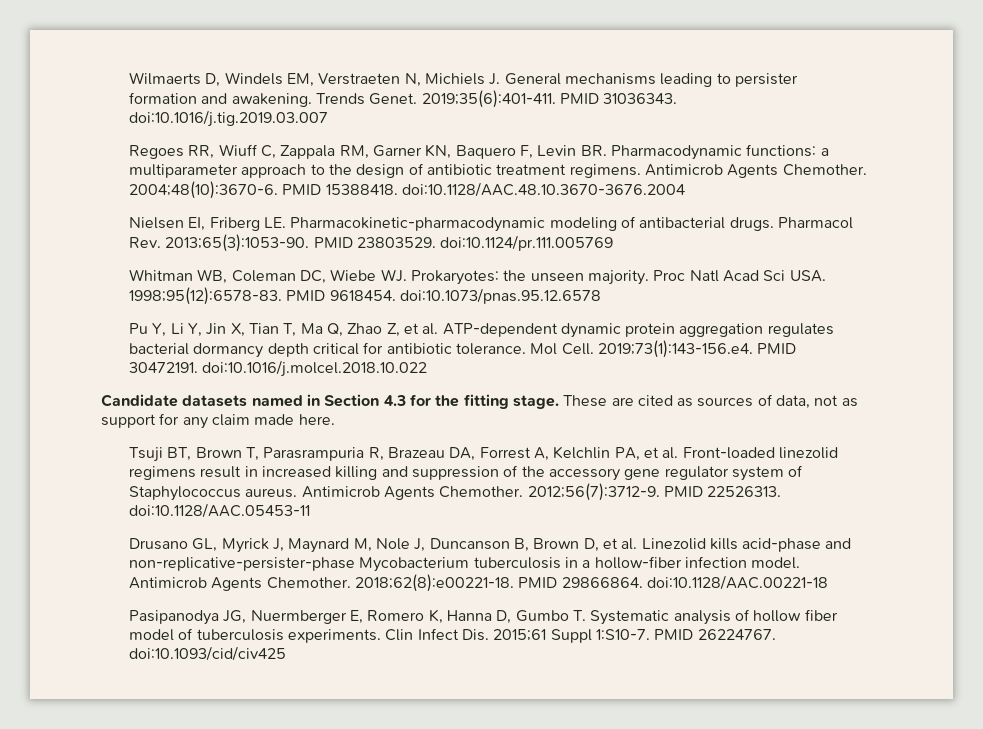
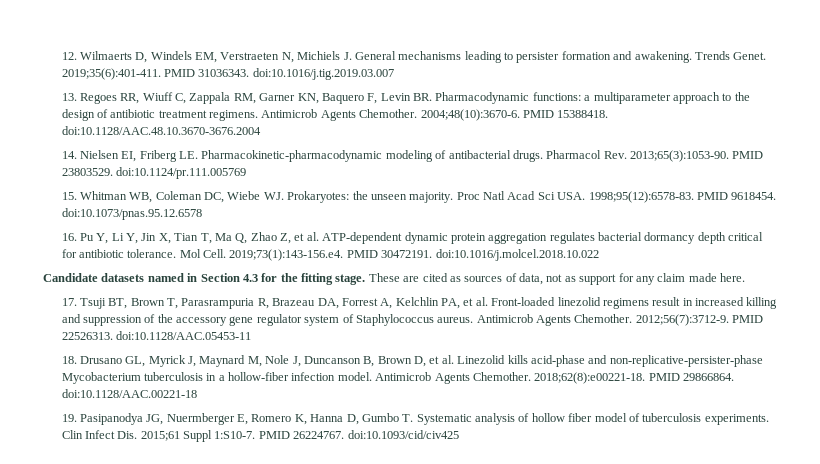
- Wilmaerts D, Windels EM, Verstraeten N, Michiels J. General mechanisms leading to persister formation and awakening.
+ 12. Wilmaerts D, Windels EM, Verstraeten N, Michiels J. General mechanisms leading to persister formation and awakening.
- Regoes RR, Wiuff C, Zappala RM, Garner KN, Baquero F, Levin BR. Pharmacodynamic functions: a multiparameter approach to the design of antibiotic treatment regimens.
+ 13. Regoes RR, Wiuff C, Zappala RM, Garner KN, Baquero F, Levin BR. Pharmacodynamic functions: a multiparameter approach to the design of antibiotic treatment regimens.
- Nielsen EI, Friberg LE. Pharmacokinetic-pharmacodynamic modeling of antibacterial drugs.
+ 14. Nielsen EI, Friberg LE. Pharmacokinetic-pharmacodynamic modeling of antibacterial drugs.
- Whitman WB, Coleman DC, Wiebe WJ. Prokaryotes: the unseen majority.
+ 15. Whitman WB, Coleman DC, Wiebe WJ. Prokaryotes: the unseen majority.
- Pu Y, Li Y, Jin X, Tian T, Ma Q, Zhao Z, et al. ATP-dependent dynamic protein aggregation regulates bacterial dormancy depth critical for antibiotic tolerance.
+ 16. Pu Y, Li Y, Jin X, Tian T, Ma Q, Zhao Z, et al. ATP-dependent dynamic protein aggregation regulates bacterial dormancy depth critical for antibiotic tolerance.
- Tsuji BT, Brown T, Parasrampuria R, Brazeau DA, Forrest A, Kelchlin PA, et al. Front-loaded linezolid regimens result in increased killing and suppression of the accessory gene regulator system of Staphylococcus aureus.
+ 17. Tsuji BT, Brown T, Parasrampuria R, Brazeau DA, Forrest A, Kelchlin PA, et al. Front-loaded linezolid regimens result in increased killing and suppression of the accessory gene regulator system of Staphylococcus aureus.
- Drusano GL, Myrick J, Maynard M, Nole J, Duncanson B, Brown D, et al. Linezolid kills acid-phase and non-replicative-persister-phase Mycobacterium tuberculosis in a hollow-fiber infection model.
+ 18. Drusano GL, Myrick J, Maynard M, Nole J, Duncanson B, Brown D, et al. Linezolid kills acid-phase and non-replicative-persister-phase Mycobacterium tuberculosis in a hollow-fiber infection model.
- Pasipanodya JG, Nuermberger E, Romero K, Hanna D, Gumbo T. Systematic analysis of hollow fiber model of tuberculosis experiments.
+ 19. Pasipanodya JG, Nuermberger E, Romero K, Hanna D, Gumbo T. Systematic analysis of hollow fiber model of tuberculosis experiments.

